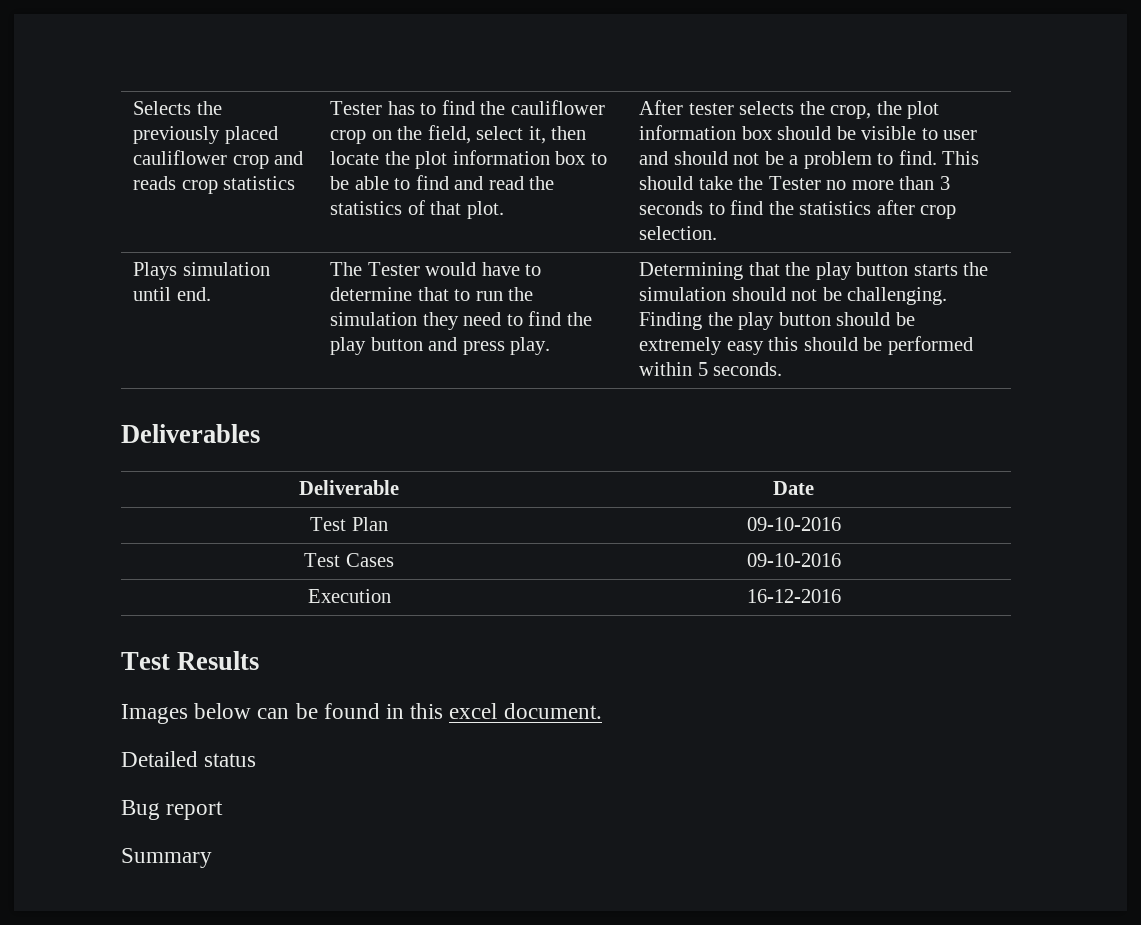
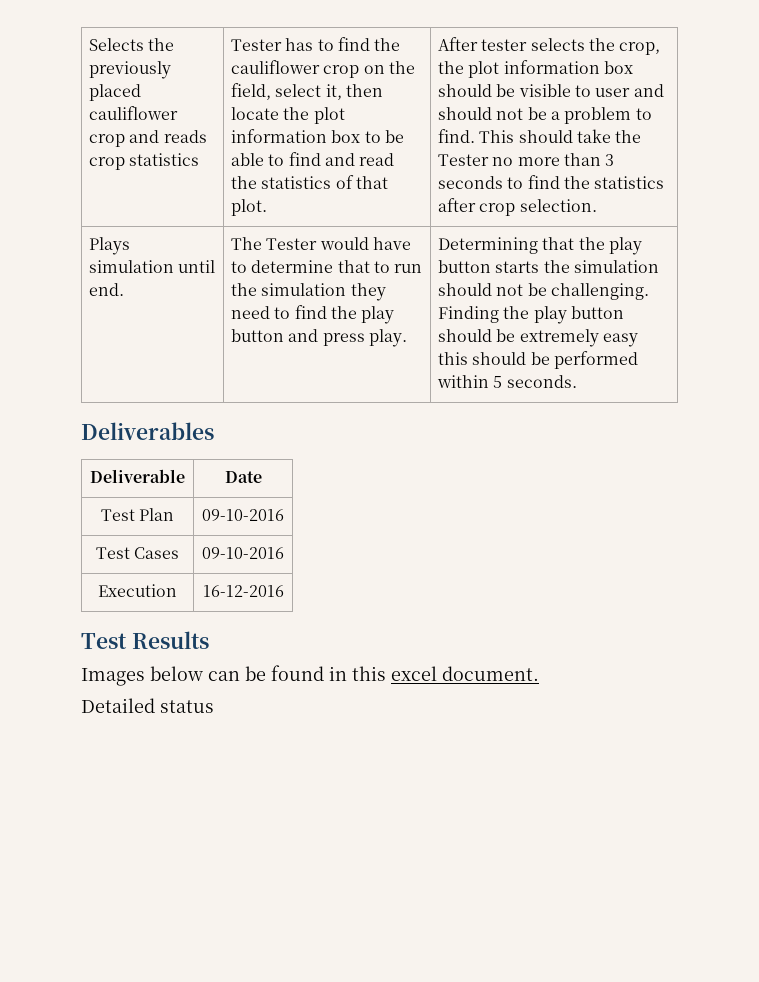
- Bug report
- Summary

